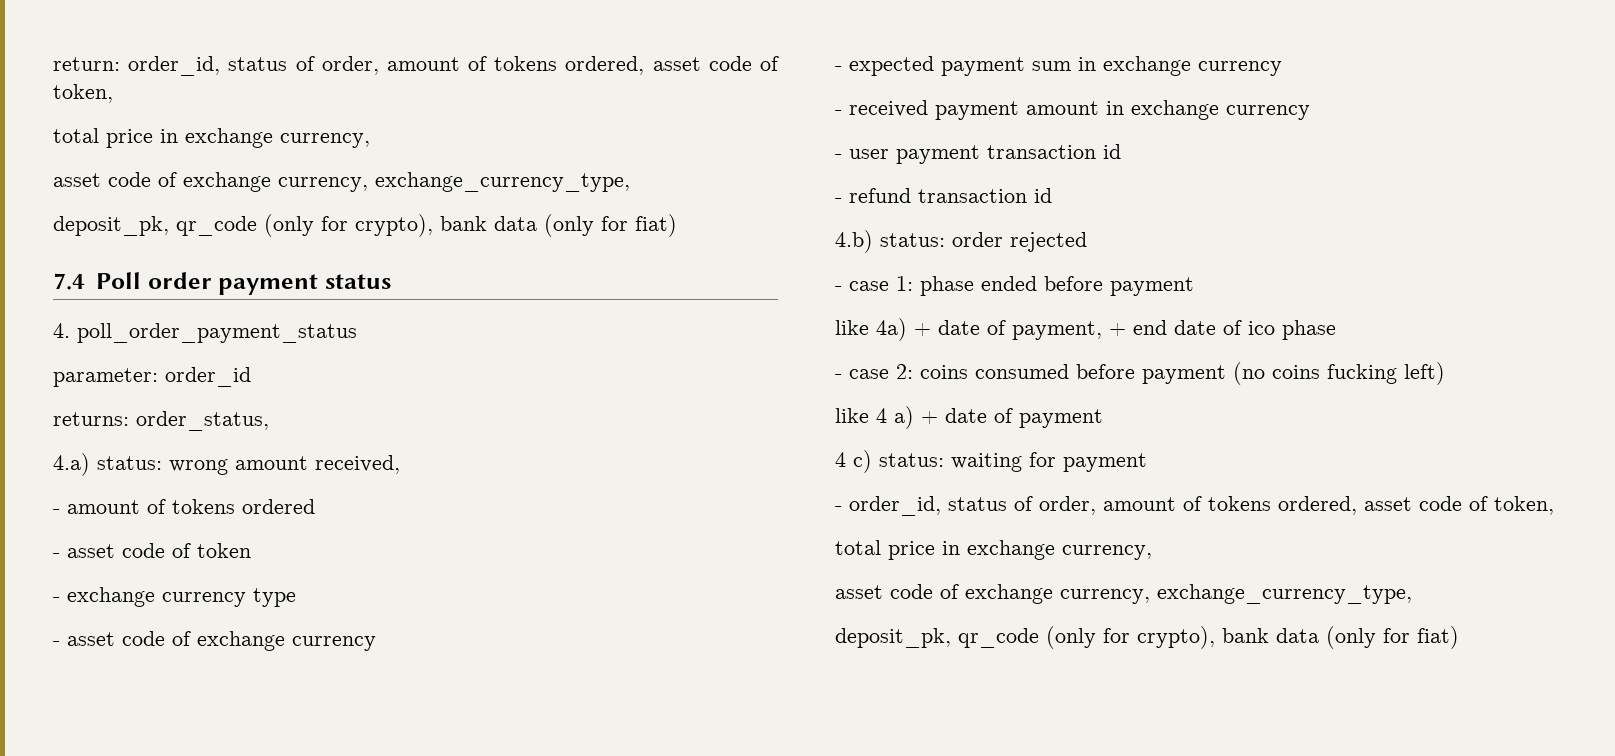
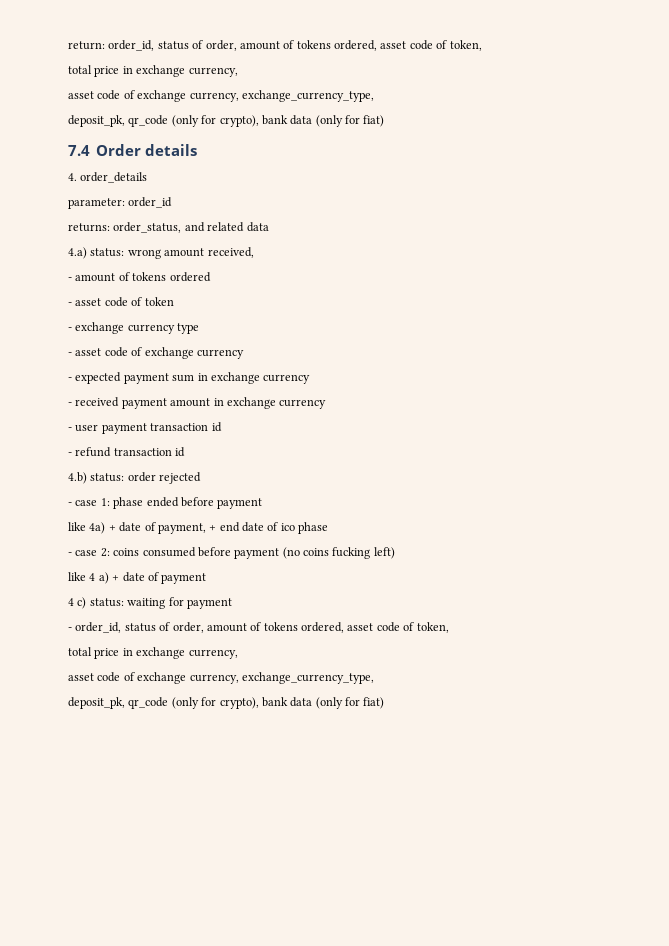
- 7.4 Poll order payment status
+ 7.4 Order details
- 4. poll_order_payment_status
+ 4. order_details
- returns: order_status,
+ returns: order_status, and related data

